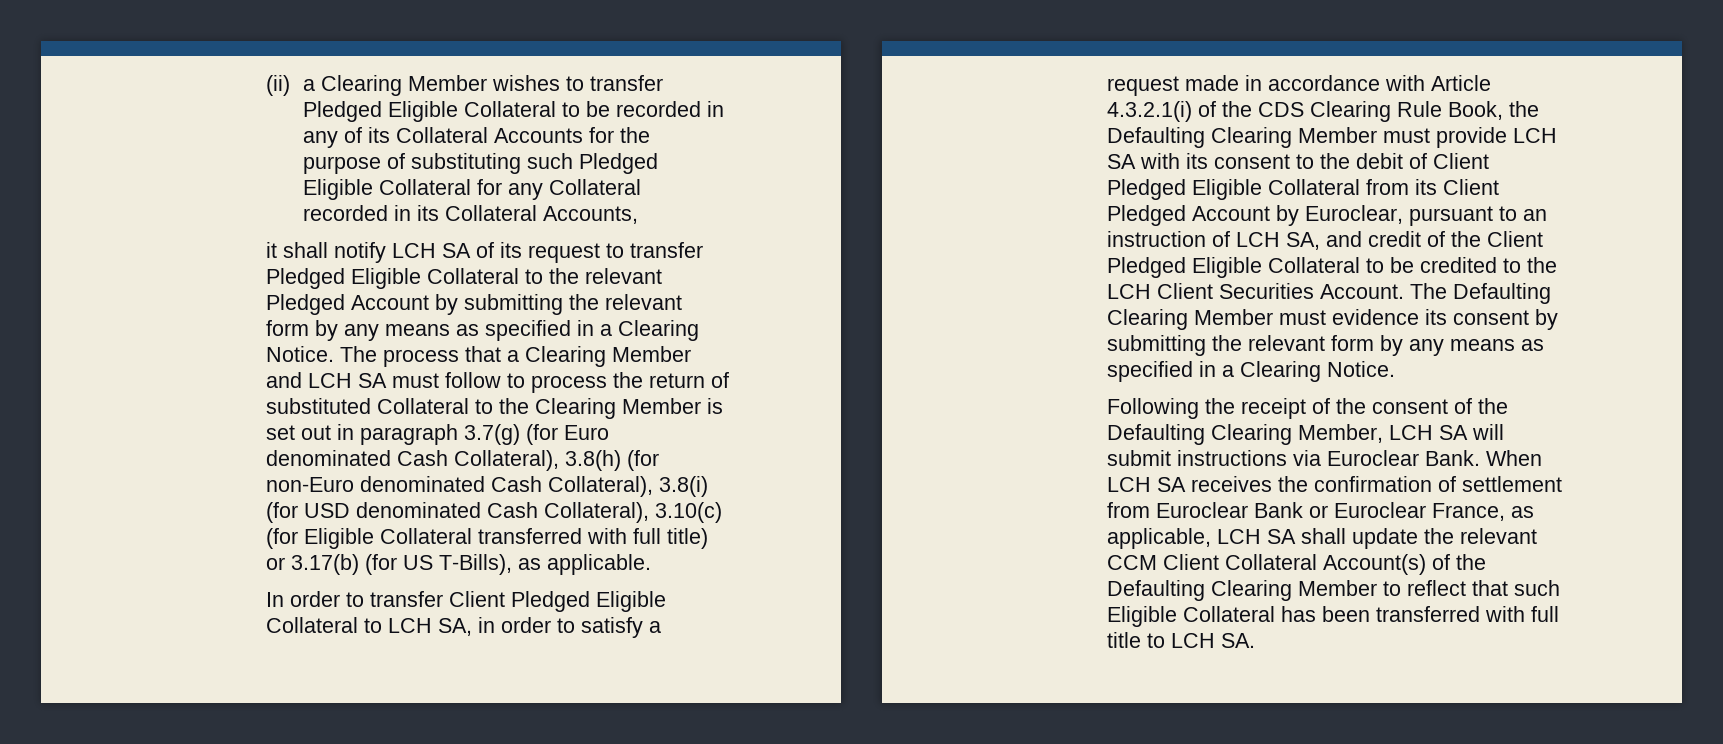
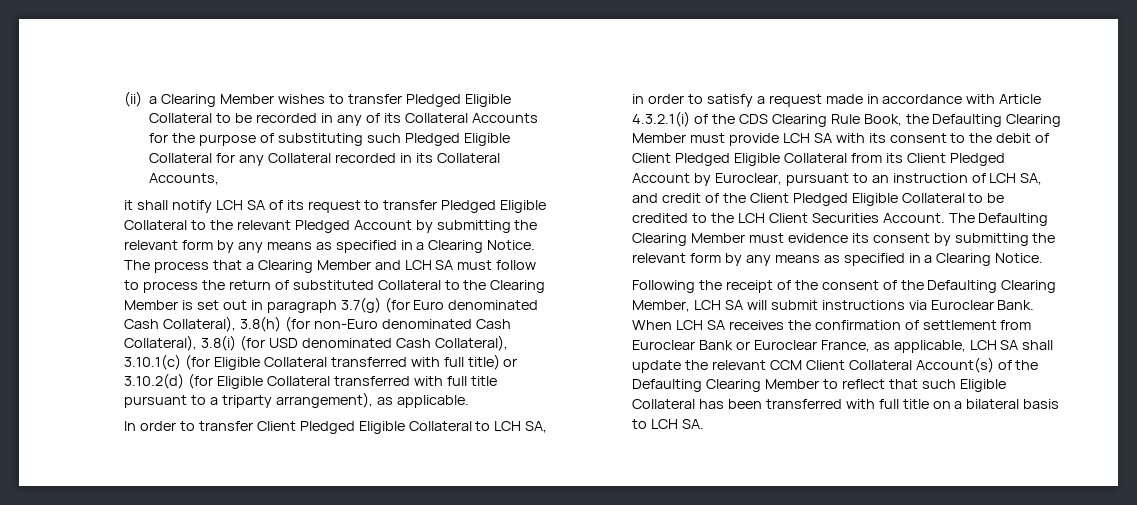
- The process that a Clearing Member and LCH SA must follow to process the return of substituted Collateral to the Clearing Member is set out in paragraph 3.7(g) (for Euro denominated Cash Collateral), 3.8(h) (for non-Euro denominated Cash Collateral), 3.8(i) (for USD denominated Cash Collateral), 3.10(c) (for Eligible Collateral transferred with full title) or 3.17(b) (for US T-Bills), as applicable.
+ The process that a Clearing Member and LCH SA must follow to process the return of substituted Collateral to the Clearing Member is set out in paragraph 3.7(g) (for Euro denominated Cash Collateral), 3.8(h) (for non-Euro denominated Cash Collateral), 3.8(i) (for USD denominated Cash Collateral), 3.10.1(c) (for Eligible Collateral transferred with full title) or 3.10.2(d) (for Eligible Collateral transferred with full title pursuant to a triparty arrangement), as applicable.
- When LCH SA receives the confirmation of settlement from Euroclear Bank or Euroclear France, as applicable, LCH SA shall update the relevant CCM Client Collateral Account(s) of the Defaulting Clearing Member to reflect that such Eligible Collateral has been transferred with full title to LCH SA.
+ When LCH SA receives the confirmation of settlement from Euroclear Bank or Euroclear France, as applicable, LCH SA shall update the relevant CCM Client Collateral Account(s) of the Defaulting Clearing Member to reflect that such Eligible Collateral has been transferred with full title on a bilateral basis to LCH SA.

